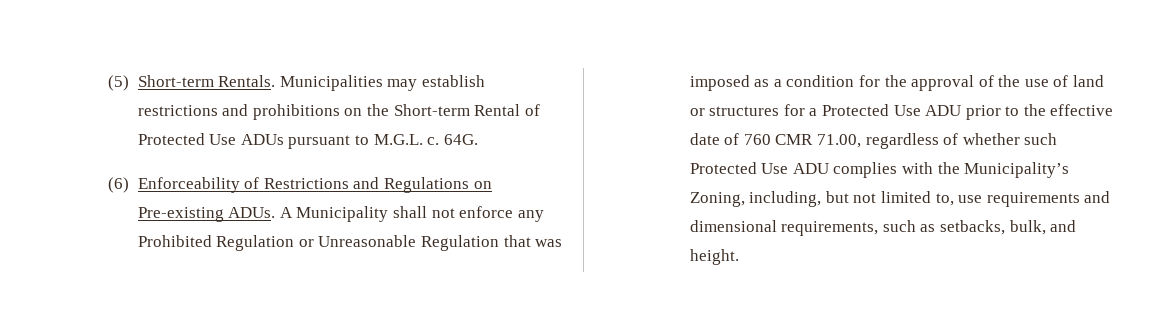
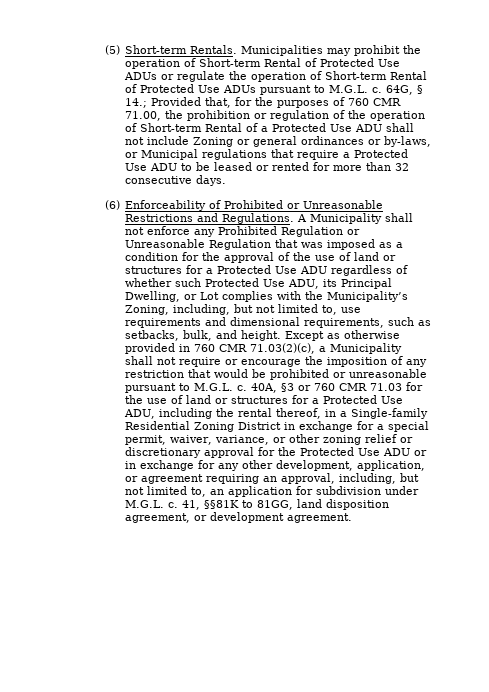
- Municipalities may establish restrictions and prohibitions on the Short-term Rental of Protected Use ADUs pursuant to M.G.L. c.
+ Municipalities may prohibit the operation of Short-term Rental of Protected Use ADUs or regulate the operation of Short-term Rental of Protected Use ADUs pursuant to M.G.L. c.
- 64G.
- (6) Enforceability of Restrictions and Regulations on Pre-existing ADUs.
+ 64G, § 14.; Provided that, for the purposes of 760 CMR 71.00, the prohibition or regulation of the operation of Short-term Rental of a Protected Use ADU shall not include Zoning or general ordinances or by-laws, or Municipal regulations that require a Protected Use ADU to be leased or rented for more than 32 consecutive days.
+ (6) Enforceability of Prohibited or Unreasonable Restrictions and Regulations.
- A Municipality shall not enforce any Prohibited Regulation or Unreasonable Regulation that was imposed as a condition for the approval of the use of land or structures for a Protected Use ADU prior to the effective date of 760 CMR 71.00, regardless of whether such Protected Use ADU complies with the Municipality’s Zoning, including, but not limited to, use requirements and dimensional requirements, such as setbacks, bulk, and height.
+ A Municipality shall not enforce any Prohibited Regulation or Unreasonable Regulation that was imposed as a condition for the approval of the use of land or structures for a Protected Use ADU regardless of whether such Protected Use ADU, its Principal Dwelling, or Lot complies with the Municipality’s Zoning, including, but not limited to, use requirements and dimensional requirements, such as setbacks, bulk, and height.
+ Except as otherwise provided in 760 CMR 71.03(2)(c), a Municipality shall not require or encourage the imposition of any restriction that would be prohibited or unreasonable pursuant to M.G.L. c. 40A, §3 or 760 CMR 71.03 for the use of land or structures for a Protected Use ADU, including the rental thereof, in a Single-family Residential Zoning District in exchange for a special permit, waiver, variance, or other zoning relief or discretionary approval for the Protected Use ADU or in exchange for any other development, application, or agreement requiring an approval, including, but not limited to, an application for subdivision under M.G.L. c. 41, §§81K to 81GG, land disposition agreement, or development agreement.

